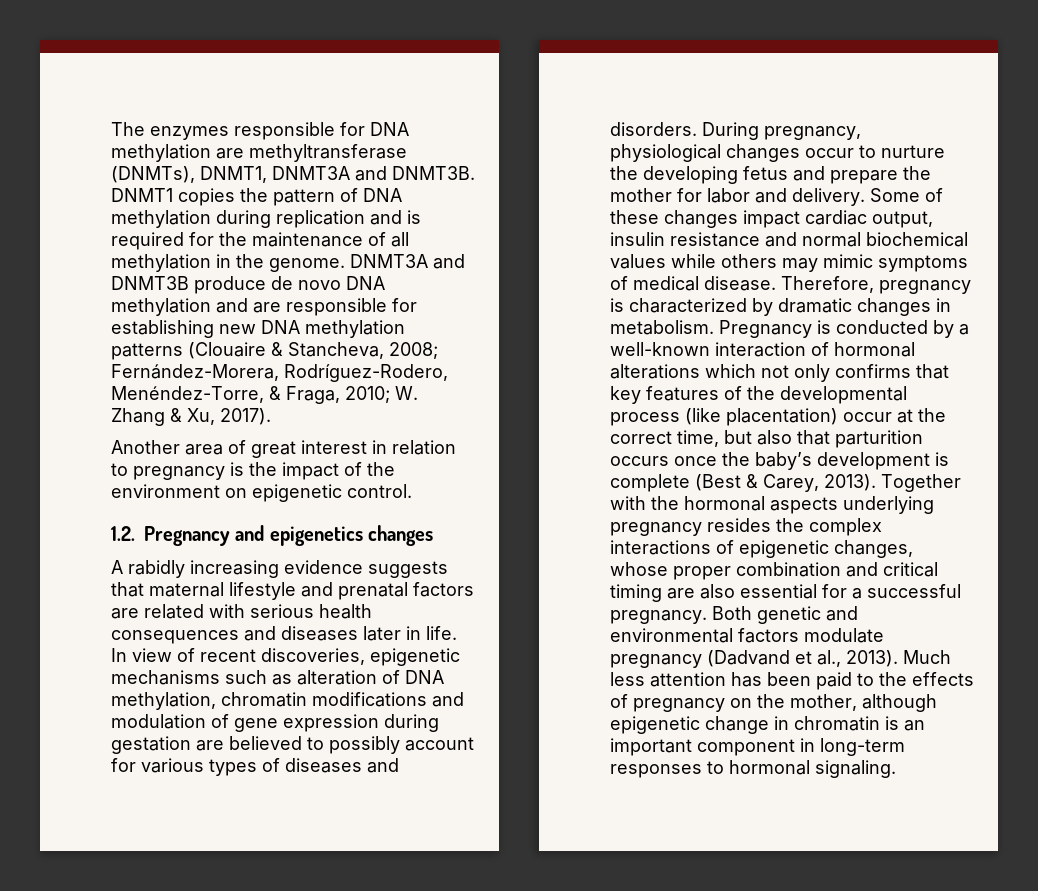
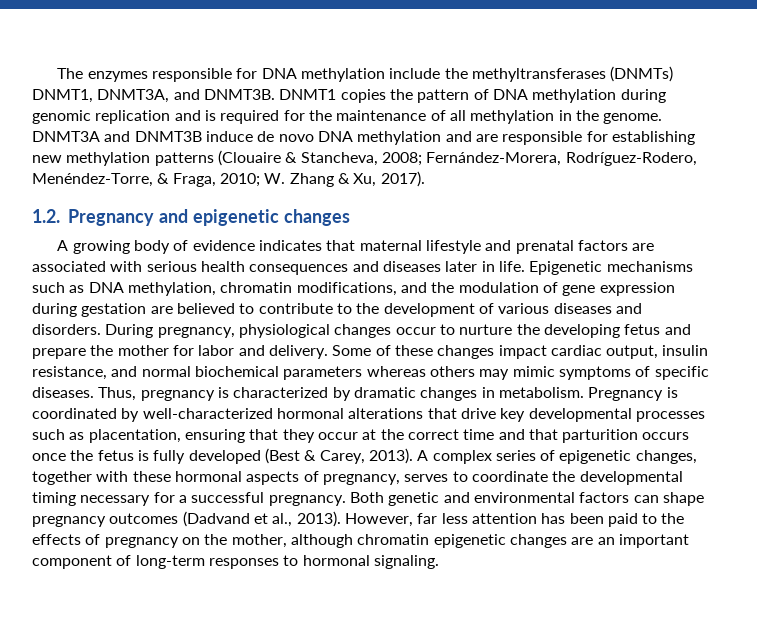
- The enzymes responsible for DNA methylation are methyltransferase (DNMTs), DNMT1, DNMT3A and DNMT3B.
+ The enzymes responsible for DNA methylation include the methyltransferases (DNMTs) DNMT1, DNMT3A, and DNMT3B.
- DNMT1 copies the pattern of DNA methylation during replication and is required for the maintenance of all methylation in the genome.
+ DNMT1 copies the pattern of DNA methylation during genomic replication and is required for the maintenance of all methylation in the genome.
- DNMT3A and DNMT3B produce de novo DNA methylation and are responsible for establishing new DNA methylation patterns (Clouaire & Stancheva, 2008; Fernández-Morera, Rodríguez-Rodero, Menéndez-Torre, & Fraga, 2010; W. Zhang & Xu, 2017).
+ DNMT3A and DNMT3B induce de novo DNA methylation and are responsible for establishing new methylation patterns (Clouaire & Stancheva, 2008; Fernández-Morera, Rodríguez-Rodero, Menéndez-Torre, & Fraga, 2010; W. Zhang & Xu, 2017).
- Another area of great interest in relation to pregnancy is the impact of the environment on epigenetic control.
- 1.2. Pregnancy and epigenetics changes
+ 1.2. Pregnancy and epigenetic changes
- A rabidly increasing evidence suggests that maternal lifestyle and prenatal factors are related with serious health consequences and diseases later in life.
+ A growing body of evidence indicates that maternal lifestyle and prenatal factors are associated with serious health consequences and diseases later in life.
- In view of recent discoveries, epigenetic mechanisms such as alteration of DNA methylation, chromatin modifications and modulation of gene expression during gestation are believed to possibly account for various types of diseases and disorders.
+ Epigenetic mechanisms such as DNA methylation, chromatin modifications, and the modulation of gene expression during gestation are believed to contribute to the development of various diseases and disorders.
- Some of these changes impact cardiac output, insulin resistance and normal biochemical values while others may mimic symptoms of medical disease. Therefore, pregnancy is characterized by dramatic changes in metabolism.
+ Some of these changes impact cardiac output, insulin resistance, and normal biochemical parameters whereas others may mimic symptoms of specific diseases. Thus, pregnancy is characterized by dramatic changes in metabolism.
- Pregnancy is conducted by a well-known interaction of hormonal alterations which not only confirms that key features of the developmental process (like placentation) occur at the correct time, but also that parturition occurs once the baby’s development is complete (Best & Carey, 2013). Together with the hormonal aspects underlying pregnancy resides the complex interactions of epigenetic changes, whose proper combination and critical timing are also essential for a successful pregnancy.
+ Pregnancy is coordinated by well-characterized hormonal alterations that drive key developmental processes such as placentation, ensuring that they occur at the correct time and that parturition occurs once the fetus is fully developed (Best & Carey, 2013). A complex series of epigenetic changes, together with these hormonal aspects of pregnancy, serves to coordinate the developmental timing necessary for a successful pregnancy.
- Both genetic and environmental factors modulate pregnancy (Dadvand et al., 2013).
+ Both genetic and environmental factors can shape pregnancy outcomes (Dadvand et al., 2013).
- Much less attention has been paid to the effects of pregnancy on the mother, although epigenetic change in chromatin is an important component in long-term responses to hormonal signaling.
+ However, far less attention has been paid to the effects of pregnancy on the mother, although chromatin epigenetic changes are an important component of long-term responses to hormonal signaling.

